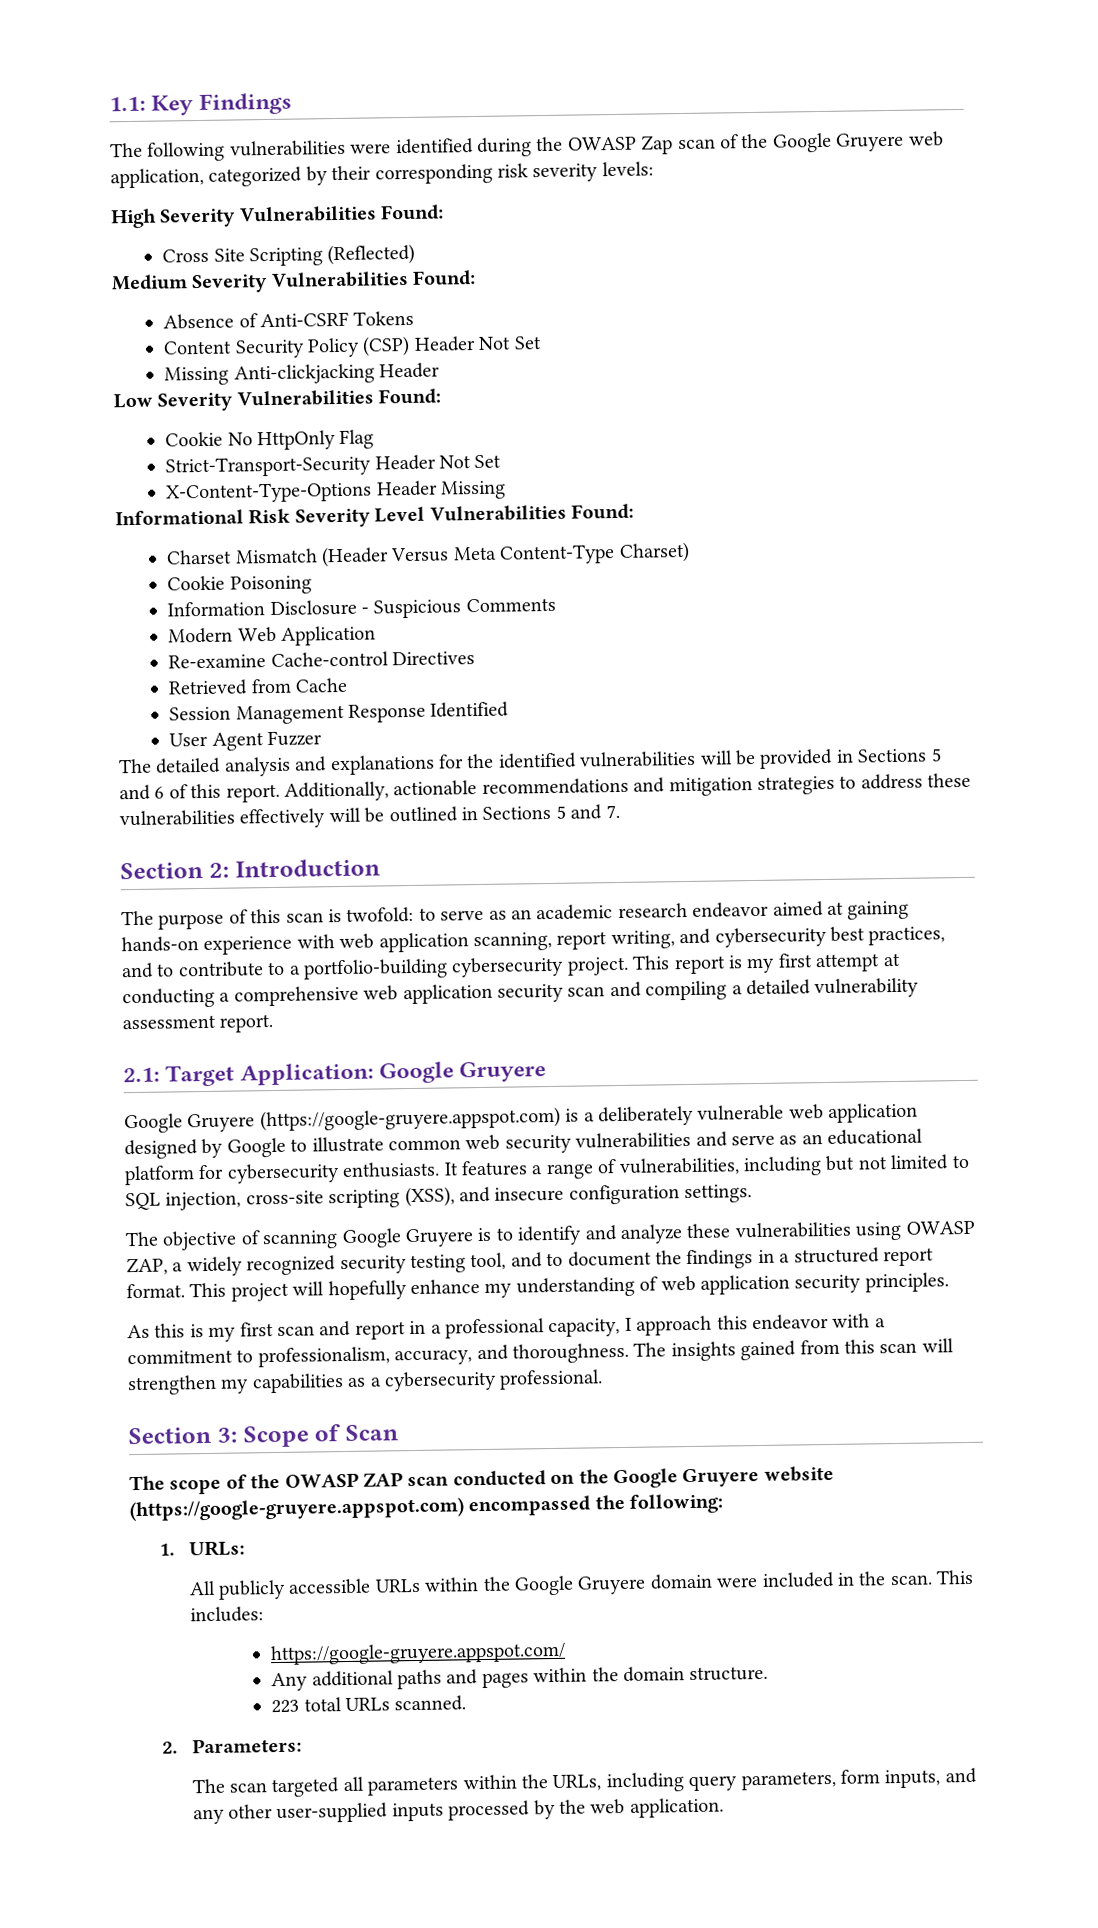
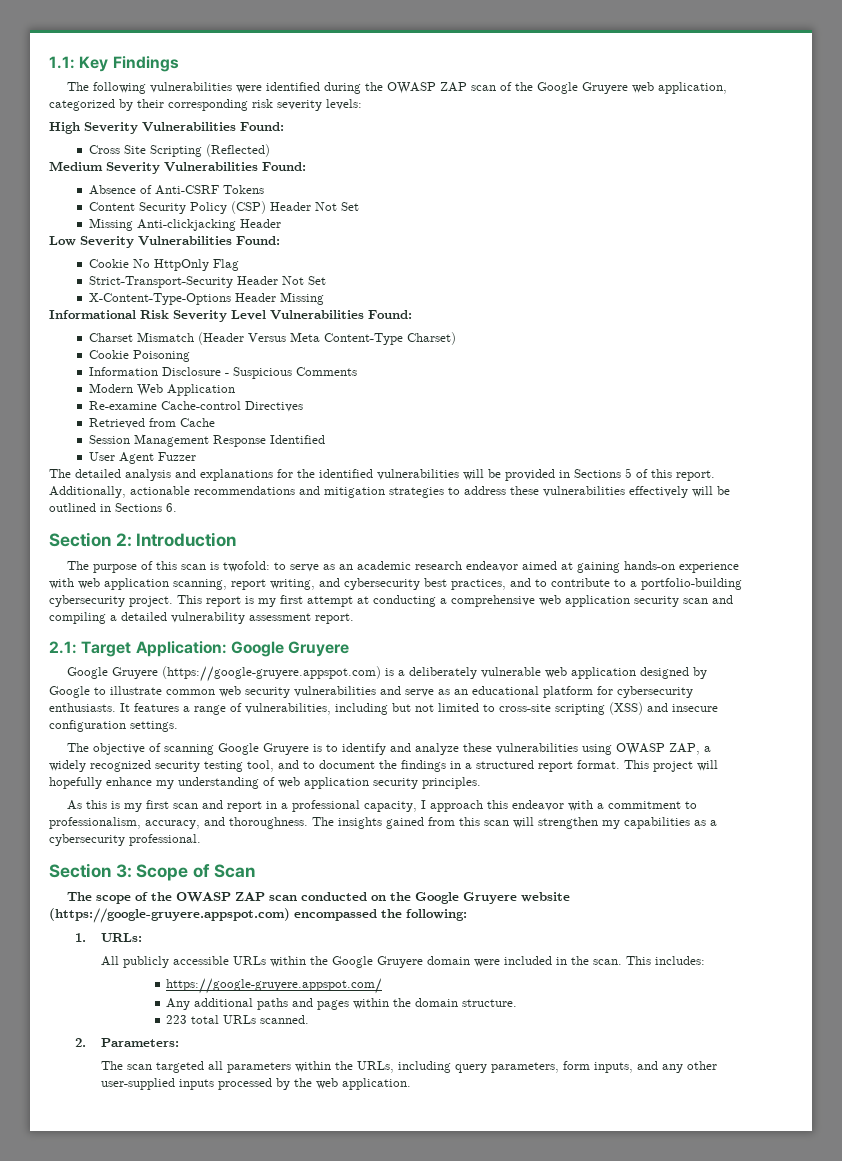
- The following vulnerabilities were identified during the OWASP Zap scan of the Google Gruyere web application, categorized by their corresponding risk severity levels:
+ The following vulnerabilities were identified during the OWASP ZAP scan of the Google Gruyere web application, categorized by their corresponding risk severity levels:
- The detailed analysis and explanations for the identified vulnerabilities will be provided in Sections 5 and 6 of this report.
+ The detailed analysis and explanations for the identified vulnerabilities will be provided in Sections 5 of this report.
- Additionally, actionable recommendations and mitigation strategies to address these vulnerabilities effectively will be outlined in Sections 5 and 7.
+ Additionally, actionable recommendations and mitigation strategies to address these vulnerabilities effectively will be outlined in Sections 6.
- It features a range of vulnerabilities, including but not limited to SQL injection, cross-site scripting (XSS), and insecure configuration settings.
+ It features a range of vulnerabilities, including but not limited to cross-site scripting (XSS) and insecure configuration settings.

